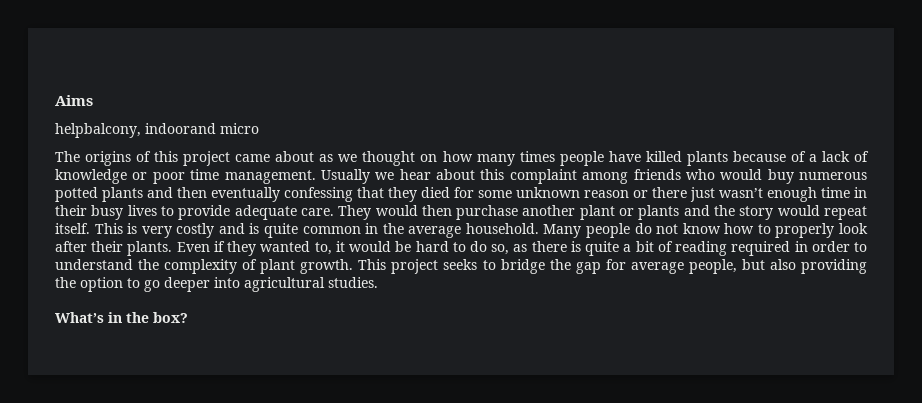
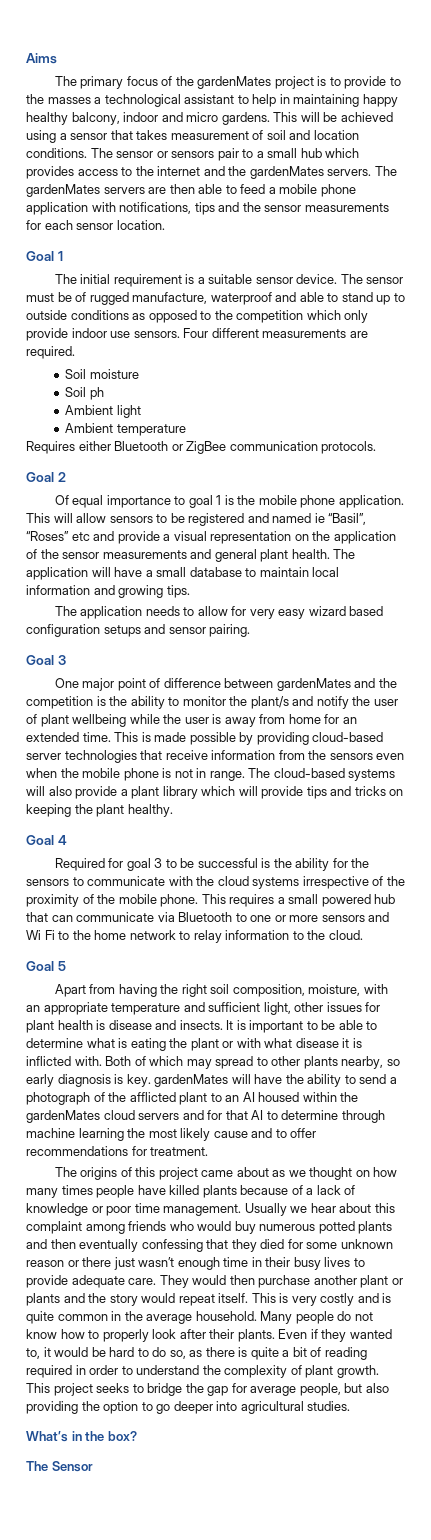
- helpbalcony, indoorand micro
+ The primary focus of the gardenMates project is to provide to the masses a technological assistant to help in maintaining happy healthy balcony, indoor and micro gardens. This will be achieved using a sensor that takes measurement of soil and location conditions. The sensor or sensors pair to a small hub which provides access to the internet and the gardenMates servers. The gardenMates servers are then able to feed a mobile phone application with notifications, tips and the sensor measurements for each sensor location.
+ Goal 1
+ The initial requirement is a suitable sensor device. The sensor must be of rugged manufacture, waterproof and able to stand up to outside conditions as opposed to the competition which only provide indoor use sensors. Four different measurements are required.
+ Soil moisture
+ Soil ph
+ Ambient light
+ Ambient temperature
+ Requires either Bluetooth or ZigBee communication protocols.
+ Goal 2
+ Of equal importance to goal 1 is the mobile phone application. This will allow sensors to be registered and named ie “Basil”, “Roses” etc and provide a visual representation on the application of the sensor measurements and general plant health. The application will have a small database to maintain local information and growing tips.
+ The application needs to allow for very easy wizard based configuration setups and sensor pairing.
+ Goal 3
+ One major point of difference between gardenMates and the competition is the ability to monitor the plant/s and notify the user of plant wellbeing while the user is away from home for an extended time. This is made possible by providing cloud-based server technologies that receive information from the sensors even when the mobile phone is not in range. The cloud-based systems will also provide a plant library which will provide tips and tricks on keeping the plant healthy.
+ Goal 4
+ Required for goal 3 to be successful is the ability for the sensors to communicate with the cloud systems irrespective of the proximity of the mobile phone. This requires a small powered hub that can communicate via Bluetooth to one or more sensors and Wi Fi to the home network to relay information to the cloud.
+ Goal 5
+ Apart from having the right soil composition, moisture, with an appropriate temperature and sufficient light, other issues for plant health is disease and insects. It is important to be able to determine what is eating the plant or with what disease it is inflicted with. Both of which may spread to other plants nearby, so early diagnosis is key. gardenMates will have the ability to send a photograph of the afflicted plant to an AI housed within the gardenMates cloud servers and for that AI to determine through machine learning the most likely cause and to offer recommendations for treatment.
+ The Sensor

